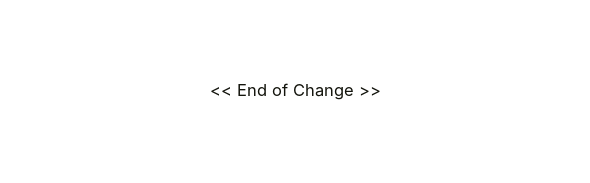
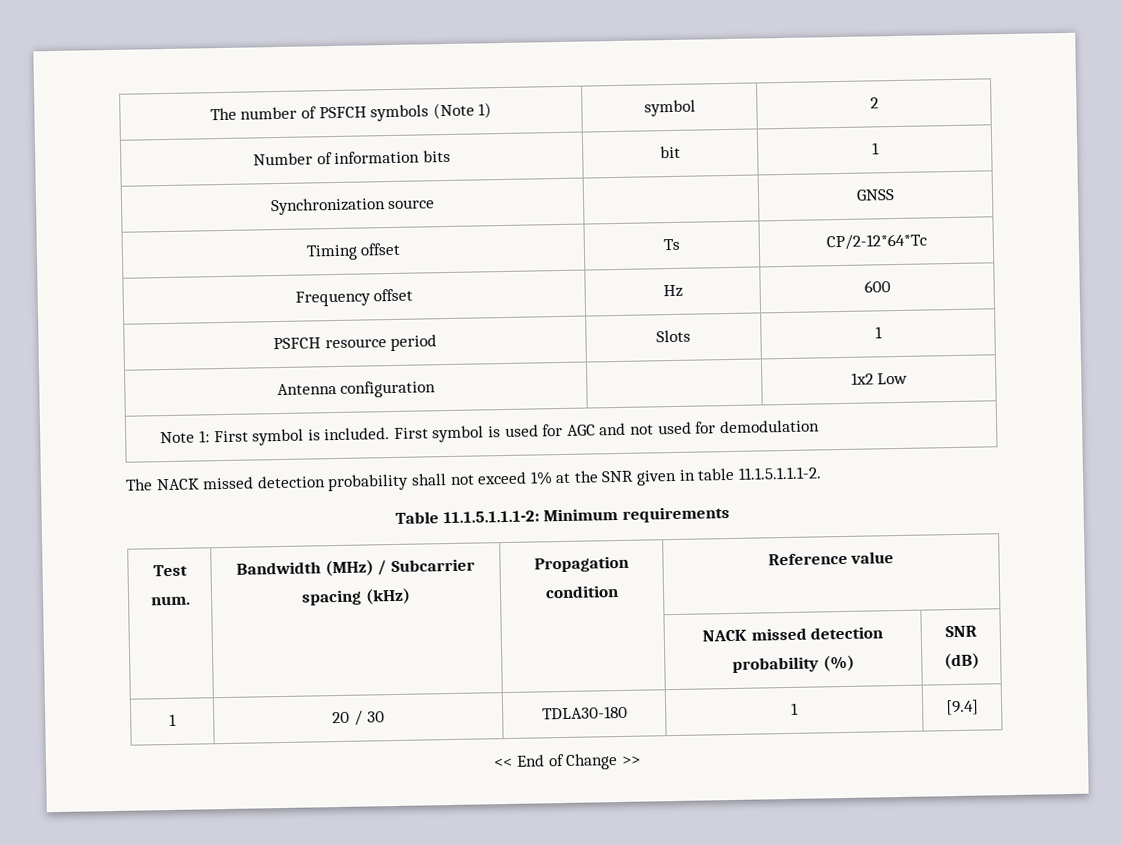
+ The number of PSFCH symbols (Note 1) | symbol | 2
+ Number of information bits | bit | 1
+ Synchronization source | | GNSS
+ Timing offset | Ts | CP/2-12*64*Tc
+ Frequency offset | Hz | 600
+ PSFCH resource period | Slots | 1
+ Antenna configuration | | 1x2 Low
+ Note 1: First symbol is included. First symbol is used for AGC and not used for demodulation
+ The NACK missed detection probability shall not exceed 1% at the SNR given in table 11.1.5.1.1.1-2.
+ Table 11.1.5.1.1.1-2: Minimum requirements
+ Test num. | Bandwidth (MHz) / Subcarrier spacing (kHz) | Propagation condition | Reference value
+ | | | NACK missed detection probability (%) | SNR (dB)
+ 1 | 20 / 30 | TDLA30-180 | 1 | [9.4]

